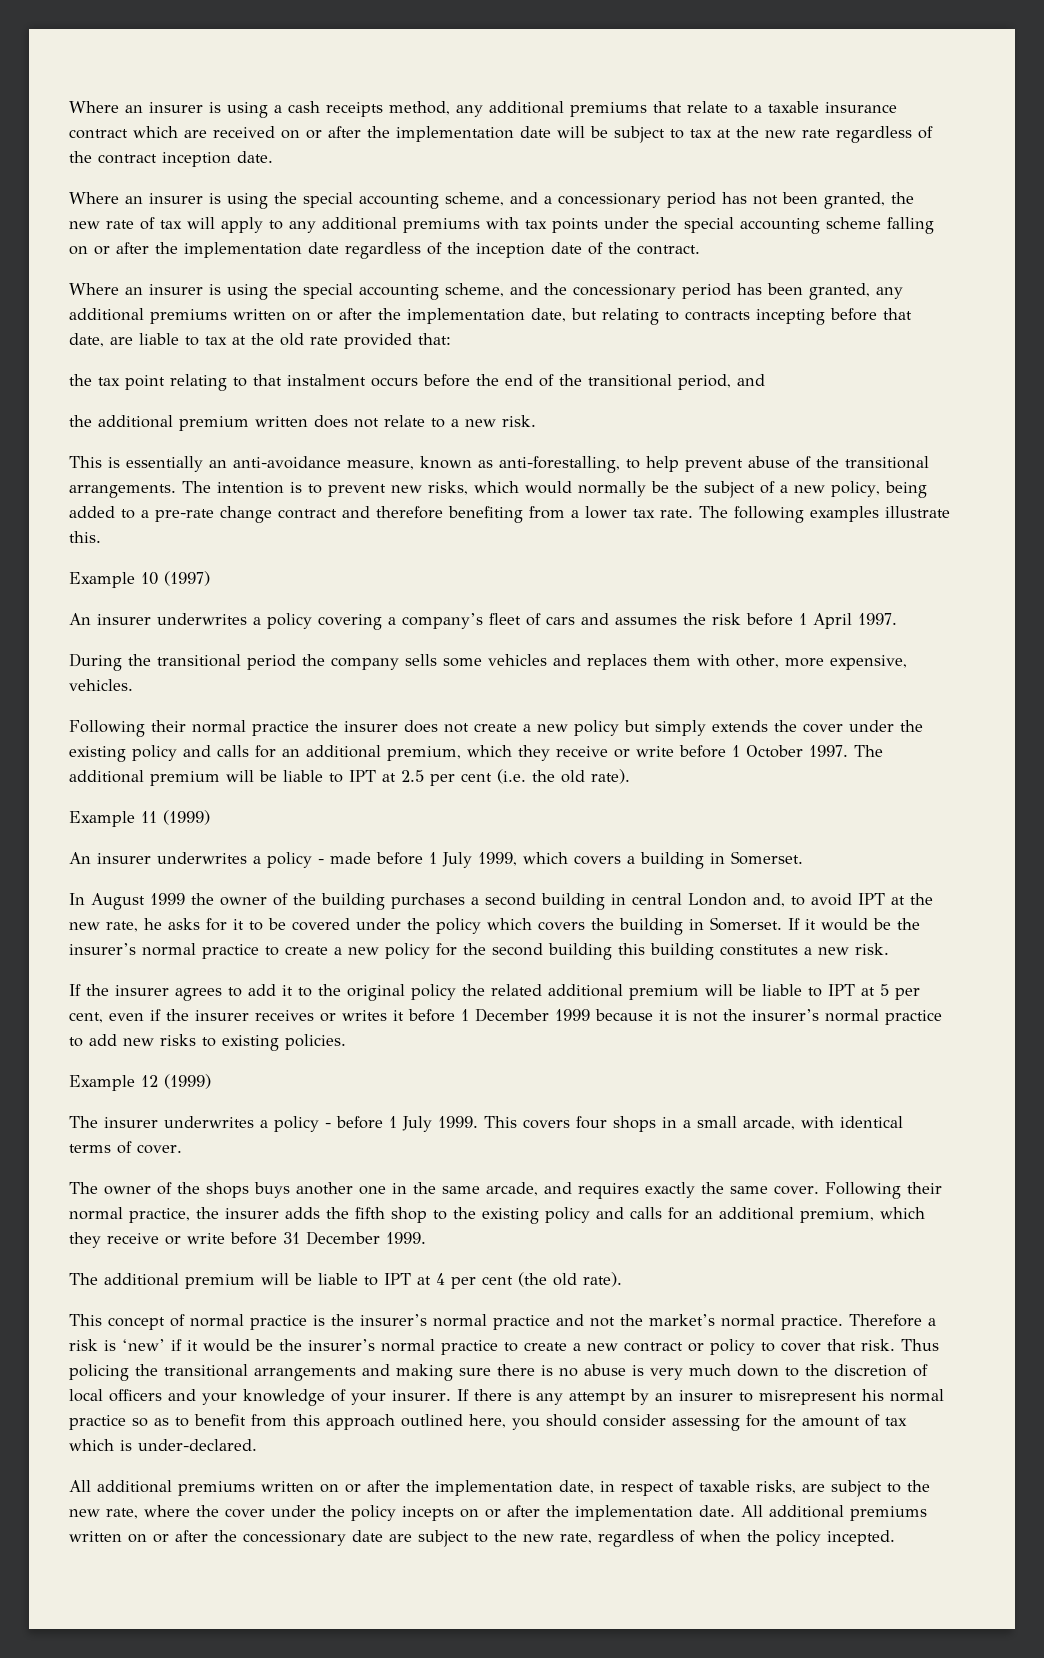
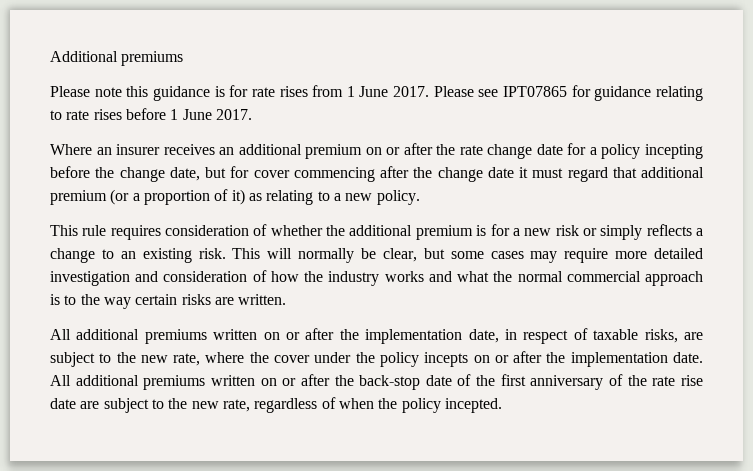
- Where an insurer is using a cash receipts method, any additional premiums that relate to a taxable insurance contract which are received on or after the implementation date will be subject to tax at the new rate regardless of the contract inception date.
- Where an insurer is using the special accounting scheme, and a concessionary period has not been granted, the new rate of tax will apply to any additional premiums with tax points under the special accounting scheme falling on or after the implementation date regardless of the inception date of the contract.
- Where an insurer is using the special accounting scheme, and the concessionary period has been granted, any additional premiums written on or after the implementation date, but relating to contracts incepting before that date, are liable to tax at the old rate provided that:
- the tax point relating to that instalment occurs before the end of the transitional period, and
- the additional premium written does not relate to a new risk.
- This is essentially an anti-avoidance measure, known as anti-forestalling, to help prevent abuse of the transitional arrangements. The intention is to prevent new risks, which would normally be the subject of a new policy, being added to a pre-rate change contract and therefore benefiting from a lower tax rate. The following examples illustrate this.
- Example 10 (1997)
- An insurer underwrites a policy covering a company’s fleet of cars and assumes the risk before 1 April 1997.
- During the transitional period the company sells some vehicles and replaces them with other, more expensive, vehicles.
- Following their normal practice the insurer does not create a new policy but simply extends the cover under the existing policy and calls for an additional premium, which they receive or write before 1 October 1997. The additional premium will be liable to IPT at 2.5 per cent (i.e. the old rate).
- Example 11 (1999)
- An insurer underwrites a policy - made before 1 July 1999, which covers a building in Somerset.
- In August 1999 the owner of the building purchases a second building in central London and, to avoid IPT at the new rate, he asks for it to be covered under the policy which covers the building in Somerset. If it would be the insurer’s normal practice to create a new policy for the second building this building constitutes a new risk.
- If the insurer agrees to add it to the original policy the related additional premium will be liable to IPT at 5 per cent, even if the insurer receives or writes it before 1 December 1999 because it is not the insurer’s normal practice to add new risks to existing policies.
- Example 12 (1999)
- The insurer underwrites a policy - before 1 July 1999. This covers four shops in a small arcade, with identical terms of cover.
- The owner of the shops buys another one in the same arcade, and requires exactly the same cover. Following their normal practice, the insurer adds the fifth shop to the existing policy and calls for an additional premium, which they receive or write before 31 December 1999.
- The additional premium will be liable to IPT at 4 per cent (the old rate).
- This concept of normal practice is the insurer’s normal practice and not the market’s normal practice. Therefore a risk is ‘new’ if it would be the insurer’s normal practice to create a new contract or policy to cover that risk. Thus policing the transitional arrangements and making sure there is no abuse is very much down to the discretion of local officers and your knowledge of your insurer. If there is any attempt by an insurer to misrepresent his normal practice so as to benefit from this approach outlined here, you should consider assessing for the amount of tax which is under-declared.
+ Additional premiums
+ Please note this guidance is for rate rises from 1 June 2017. Please see IPT07865 for guidance relating to rate rises before 1 June 2017.
+ Where an insurer receives an additional premium on or after the rate change date for a policy incepting before the change date, but for cover commencing after the change date it must regard that additional premium (or a proportion of it) as relating to a new policy.
+ This rule requires consideration of whether the additional premium is for a new risk or simply reflects a change to an existing risk. This will normally be clear, but some cases may require more detailed investigation and consideration of how the industry works and what the normal commercial approach is to the way certain risks are written.
- All additional premiums written on or after the concessionary date are subject to the new rate, regardless of when the policy incepted.
+ All additional premiums written on or after the back-stop date of the first anniversary of the rate rise date are subject to the new rate, regardless of when the policy incepted.

